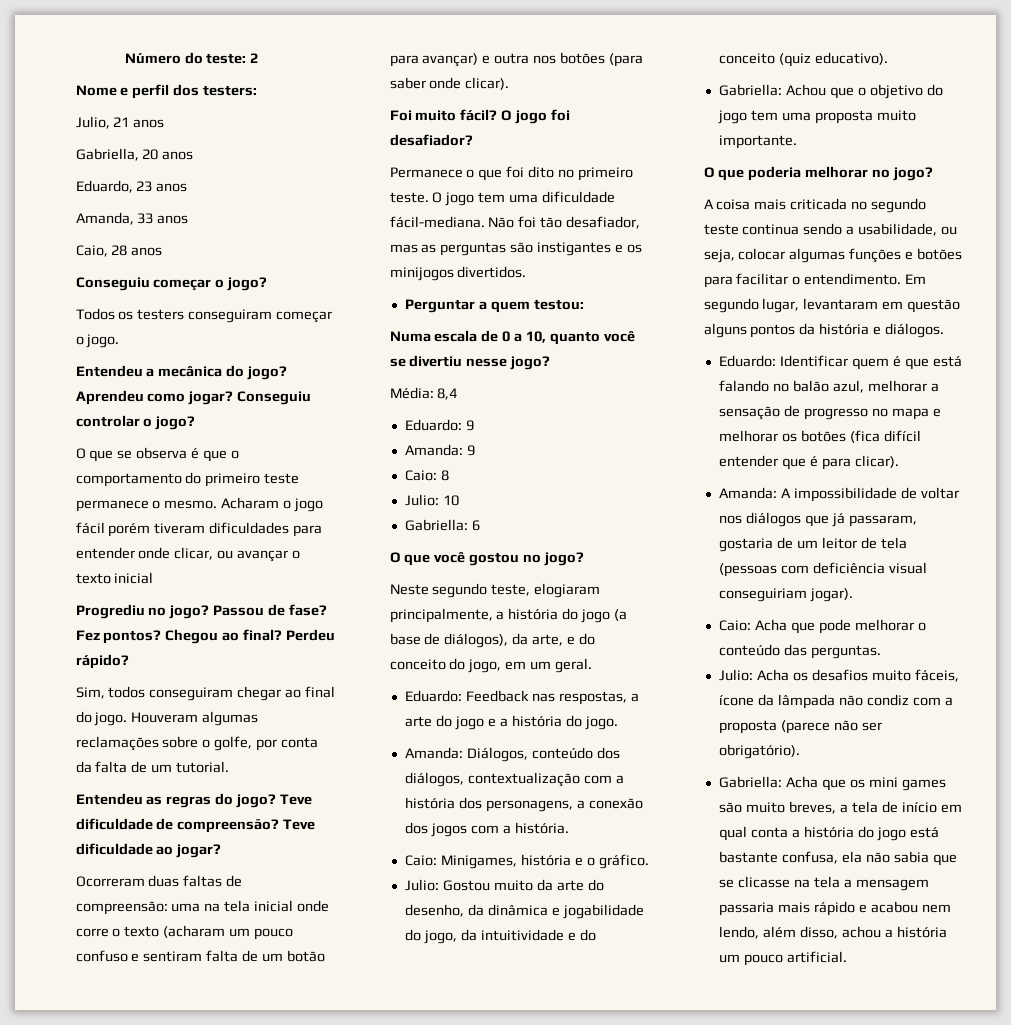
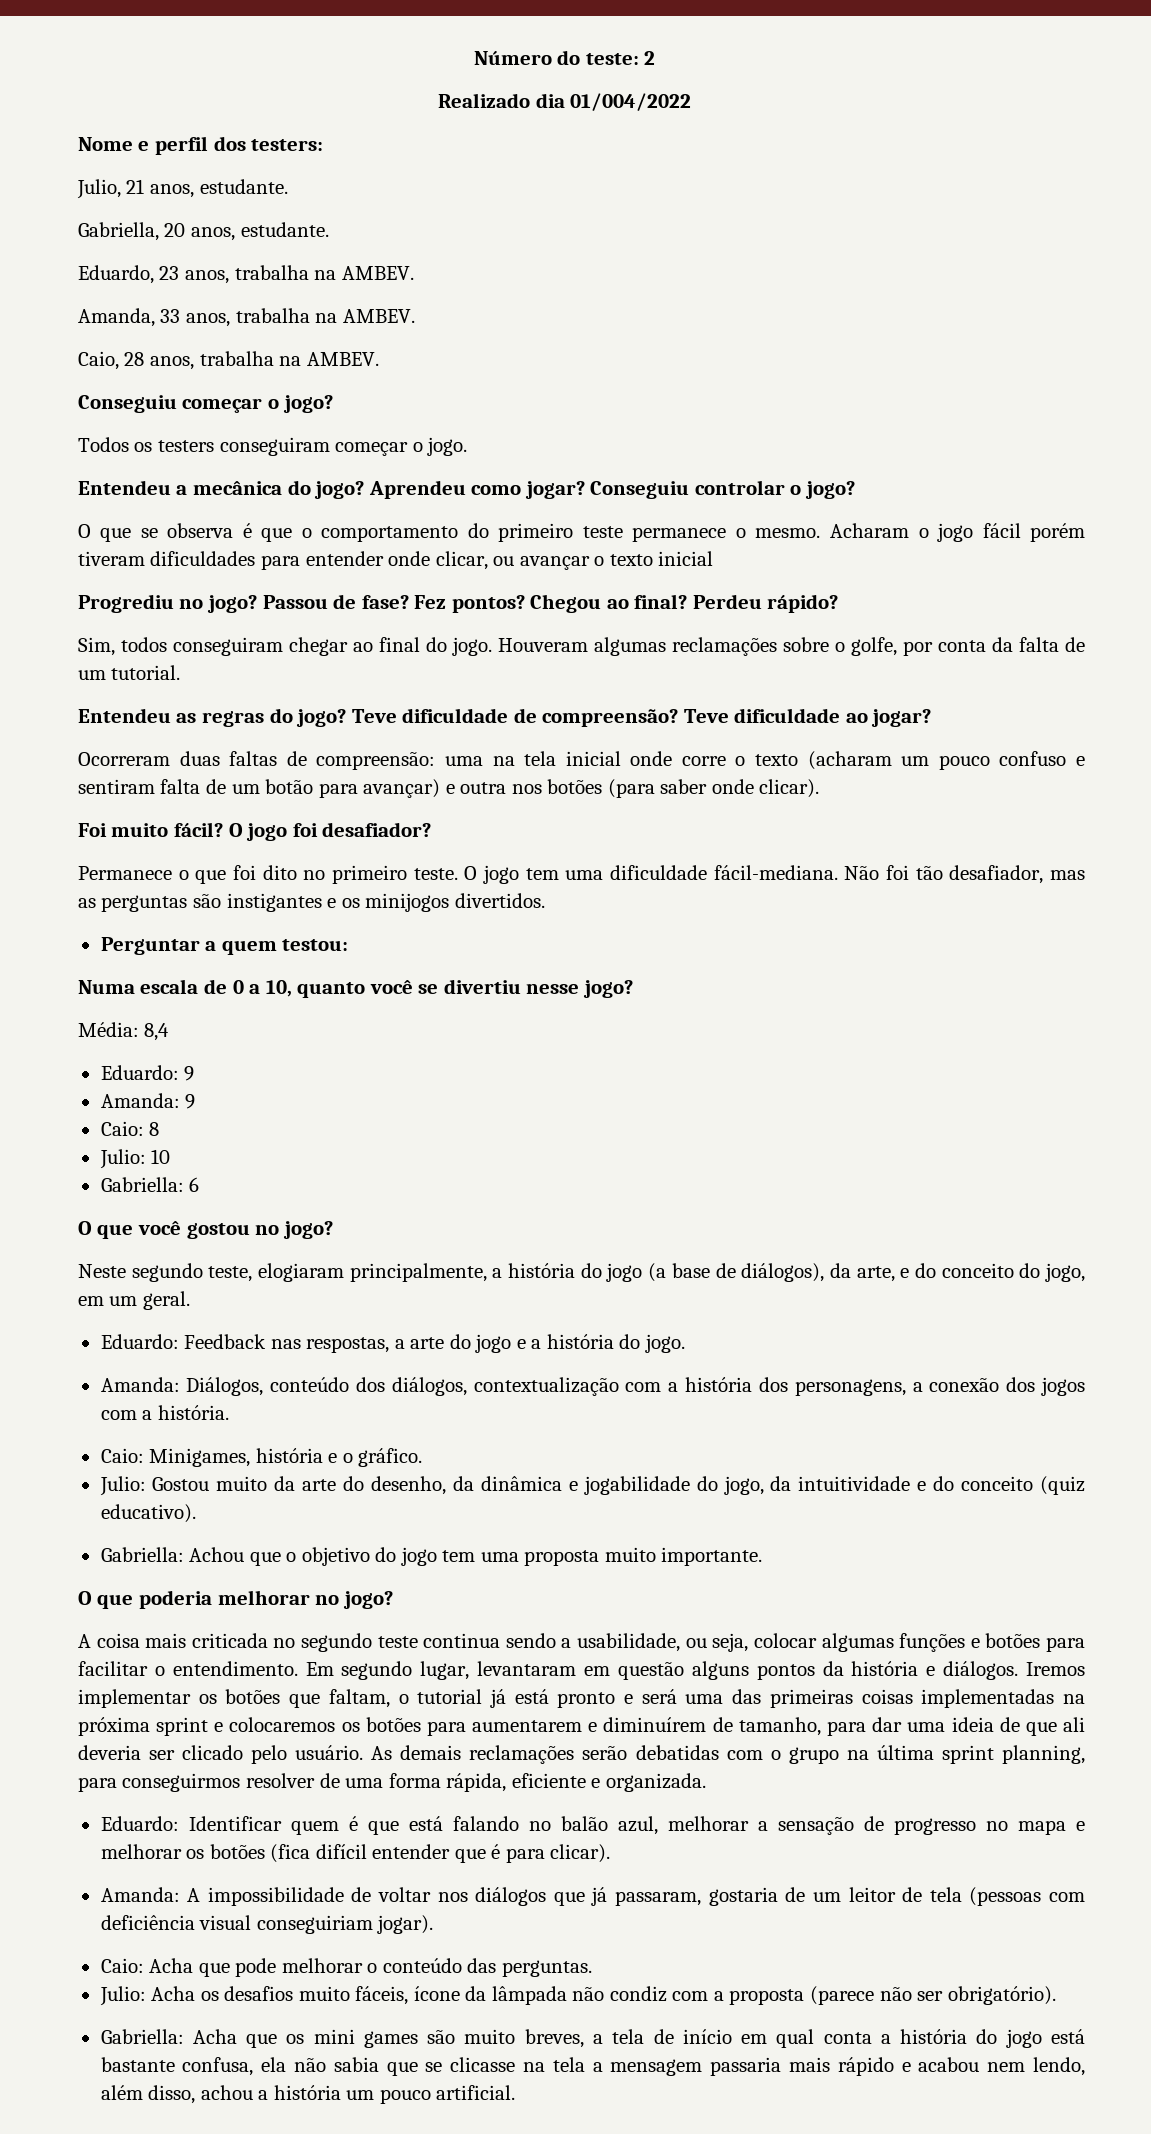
+ Realizado dia 01/004/2022
- Julio, 21 anos
+ Julio, 21 anos, estudante.
- Gabriella, 20 anos
+ Gabriella, 20 anos, estudante.
- Eduardo, 23 anos
- Amanda, 33 anos
- Caio, 28 anos
+ Eduardo, 23 anos, trabalha na AMBEV.
+ Amanda, 33 anos, trabalha na AMBEV.
+ Caio, 28 anos, trabalha na AMBEV.
+ Iremos implementar os botões que faltam, o tutorial já está pronto e será uma das primeiras coisas implementadas na próxima sprint e colocaremos os botões para aumentarem e diminuírem de tamanho, para dar uma ideia de que ali deveria ser clicado pelo usuário. As demais reclamações serão debatidas com o grupo na última sprint planning, para conseguirmos resolver de uma forma rápida, eficiente e organizada.

